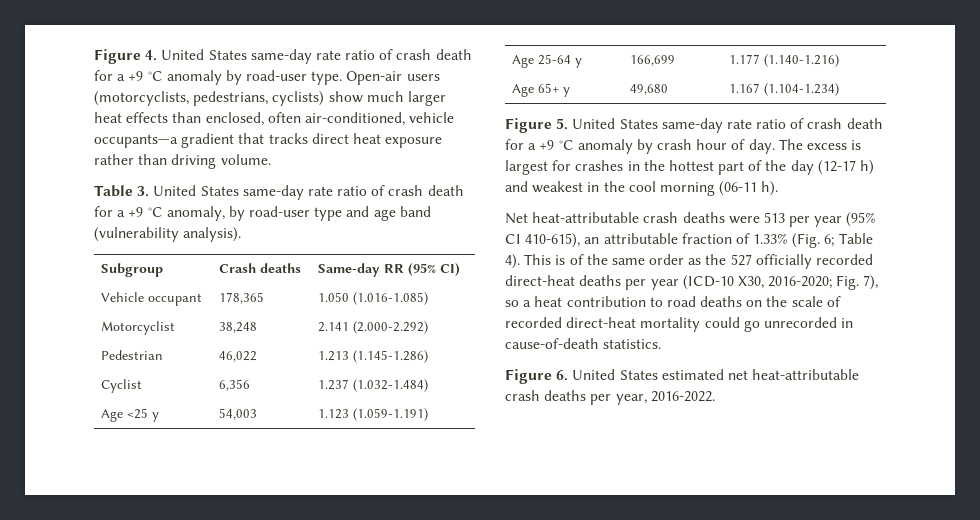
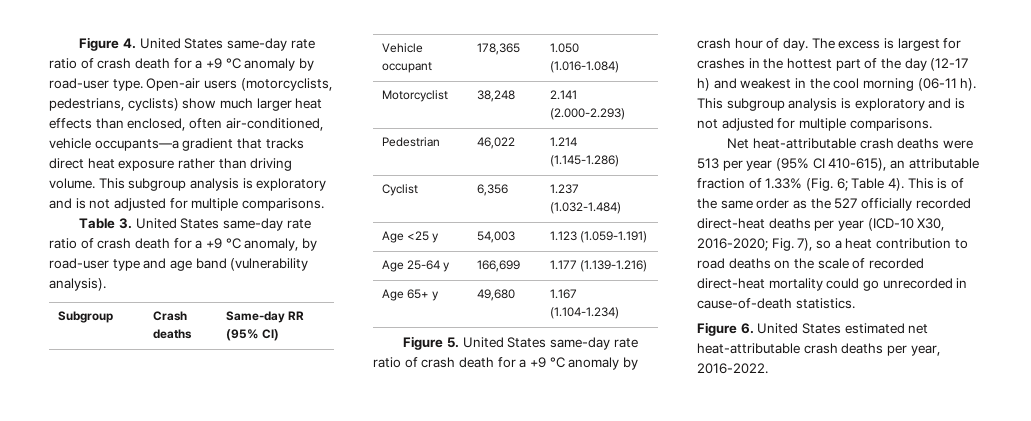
- Open-air users (motorcyclists, pedestrians, cyclists) show much larger heat effects than enclosed, often air-conditioned, vehicle occupants—a gradient that tracks direct heat exposure rather than driving volume.
+ Open-air users (motorcyclists, pedestrians, cyclists) show much larger heat effects than enclosed, often air-conditioned, vehicle occupants—a gradient that tracks direct heat exposure rather than driving volume. This subgroup analysis is exploratory and is not adjusted for multiple comparisons.
- Vehicle occupant | 178,365 | 1.050 (1.016-1.085)
+ Vehicle occupant | 178,365 | 1.050 (1.016-1.084)
- Motorcyclist | 38,248 | 2.141 (2.000-2.292)
+ Motorcyclist | 38,248 | 2.141 (2.000-2.293)
- Pedestrian | 46,022 | 1.213 (1.145-1.286)
+ Pedestrian | 46,022 | 1.214 (1.145-1.286)
- Age 25-64 y | 166,699 | 1.177 (1.140-1.216)
+ Age 25-64 y | 166,699 | 1.177 (1.139-1.216)
- The excess is largest for crashes in the hottest part of the day (12-17 h) and weakest in the cool morning (06-11 h).
+ The excess is largest for crashes in the hottest part of the day (12-17 h) and weakest in the cool morning (06-11 h). This subgroup analysis is exploratory and is not adjusted for multiple comparisons.

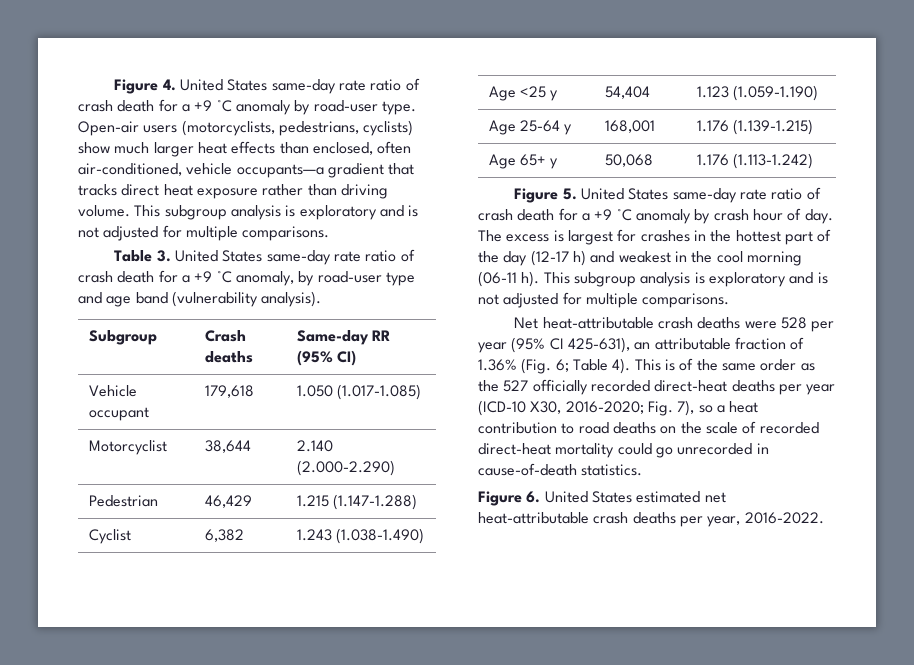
- Vehicle occupant | 178,365 | 1.050 (1.016-1.084)
+ Vehicle occupant | 179,618 | 1.050 (1.017-1.085)
- Motorcyclist | 38,248 | 2.141 (2.000-2.293)
- Pedestrian | 46,022 | 1.214 (1.145-1.286)
- Cyclist | 6,356 | 1.237 (1.032-1.484)
+ Motorcyclist | 38,644 | 2.140 (2.000-2.290)
+ Pedestrian | 46,429 | 1.215 (1.147-1.288)
+ Cyclist | 6,382 | 1.243 (1.038-1.490)
- Age <25 y | 54,003 | 1.123 (1.059-1.191)
+ Age <25 y | 54,404 | 1.123 (1.059-1.190)
- Age 25-64 y | 166,699 | 1.177 (1.139-1.216)
+ Age 25-64 y | 168,001 | 1.176 (1.139-1.215)
- Age 65+ y | 49,680 | 1.167 (1.104-1.234)
+ Age 65+ y | 50,068 | 1.176 (1.113-1.242)
- Net heat-attributable crash deaths were 513 per year (95% CI 410-615), an attributable fraction of 1.33% (Fig. 6; Table 4).
+ Net heat-attributable crash deaths were 528 per year (95% CI 425-631), an attributable fraction of 1.36% (Fig. 6; Table 4).

